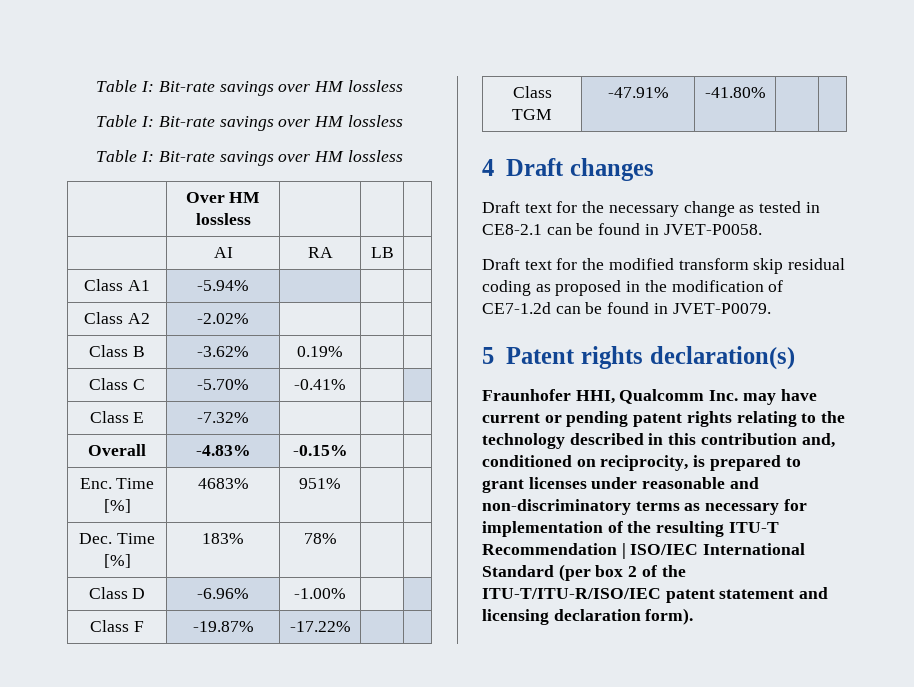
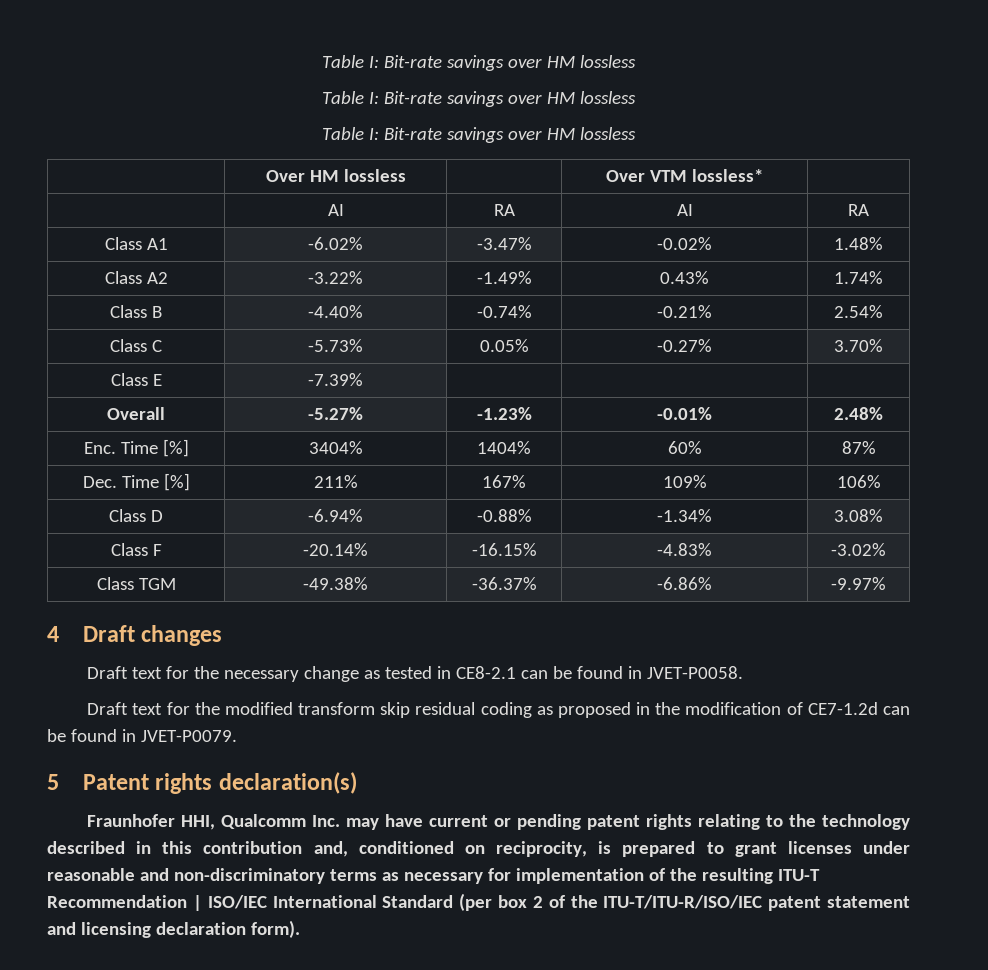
- | Over HM lossless | | |
+ | Over HM lossless | | Over VTM lossless* |
- | AI | RA | LB |
+ | AI | RA | AI | RA
- Class A1 | -5.94% | | |
- Class A2 | -2.02% | | |
- Class B | -3.62% | 0.19% | |
- Class C | -5.70% | -0.41% | |
+ Class A1 | -6.02% | -3.47% | -0.02% | 1.48%
+ Class A2 | -3.22% | -1.49% | 0.43% | 1.74%
+ Class B | -4.40% | -0.74% | -0.21% | 2.54%
+ Class C | -5.73% | 0.05% | -0.27% | 3.70%
- Class E | -7.32% | | |
+ Class E | -7.39% | | |
- Overall | -4.83% | -0.15% | |
+ Overall | -5.27% | -1.23% | -0.01% | 2.48%
- Enc. Time [%] | 4683% | 951% | |
+ Enc. Time [%] | 3404% | 1404% | 60% | 87%
- Dec. Time [%] | 183% | 78% | |
- Class D | -6.96% | -1.00% | |
- Class F | -19.87% | -17.22% | |
- Class TGM | -47.91% | -41.80% | |
+ Dec. Time [%] | 211% | 167% | 109% | 106%
+ Class D | -6.94% | -0.88% | -1.34% | 3.08%
+ Class F | -20.14% | -16.15% | -4.83% | -3.02%
+ Class TGM | -49.38% | -36.37% | -6.86% | -9.97%

